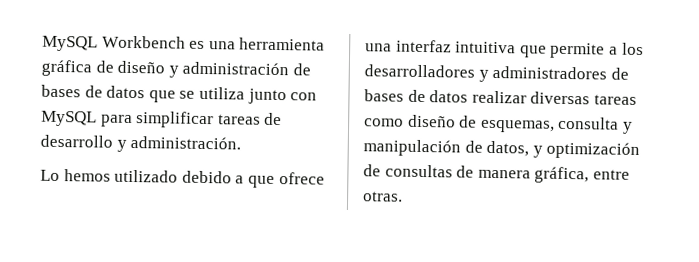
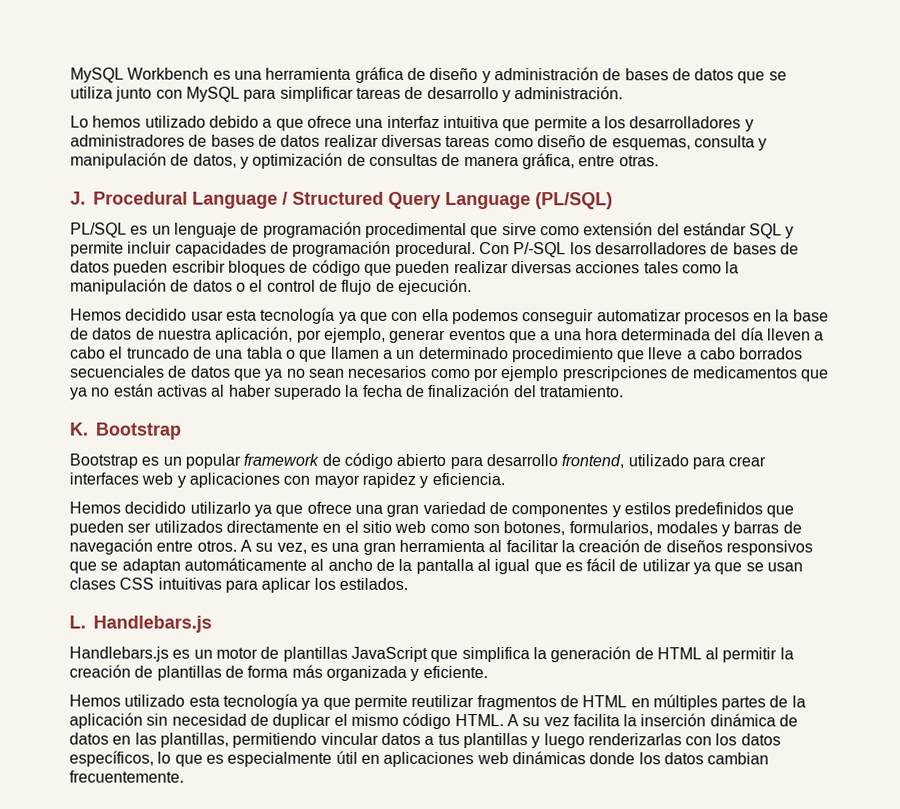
+ J. Procedural Language / Structured Query Language (PL/SQL)
+ PL/SQL es un lenguaje de programación procedimental que sirve como extensión del estándar SQL y permite incluir capacidades de programación procedural. Con P/-SQL los desarrolladores de bases de datos pueden escribir bloques de código que pueden realizar diversas acciones tales como la manipulación de datos o el control de flujo de ejecución.
+ Hemos decidido usar esta tecnología ya que con ella podemos conseguir automatizar procesos en la base de datos de nuestra aplicación, por ejemplo, generar eventos que a una hora determinada del día lleven a cabo el truncado de una tabla o que llamen a un determinado procedimiento que lleve a cabo borrados secuenciales de datos que ya no sean necesarios como por ejemplo prescripciones de medicamentos que ya no están activas al haber superado la fecha de finalización del tratamiento.
+ K. Bootstrap
+ Bootstrap es un popular framework de código abierto para desarrollo frontend, utilizado para crear interfaces web y aplicaciones con mayor rapidez y eficiencia.
+ Hemos decidido utilizarlo ya que ofrece una gran variedad de componentes y estilos predefinidos que pueden ser utilizados directamente en el sitio web como son botones, formularios, modales y barras de navegación entre otros. A su vez, es una gran herramienta al facilitar la creación de diseños responsivos que se adaptan automáticamente al ancho de la pantalla al igual que es fácil de utilizar ya que se usan clases CSS intuitivas para aplicar los estilados.
+ L. Handlebars.js
+ Handlebars.js es un motor de plantillas JavaScript que simplifica la generación de HTML al permitir la creación de plantillas de forma más organizada y eficiente.
+ Hemos utilizado esta tecnología ya que permite reutilizar fragmentos de HTML en múltiples partes de la aplicación sin necesidad de duplicar el mismo código HTML. A su vez facilita la inserción dinámica de datos en las plantillas, permitiendo vincular datos a tus plantillas y luego renderizarlas con los datos específicos, lo que es especialmente útil en aplicaciones web dinámicas donde los datos cambian frecuentemente.

